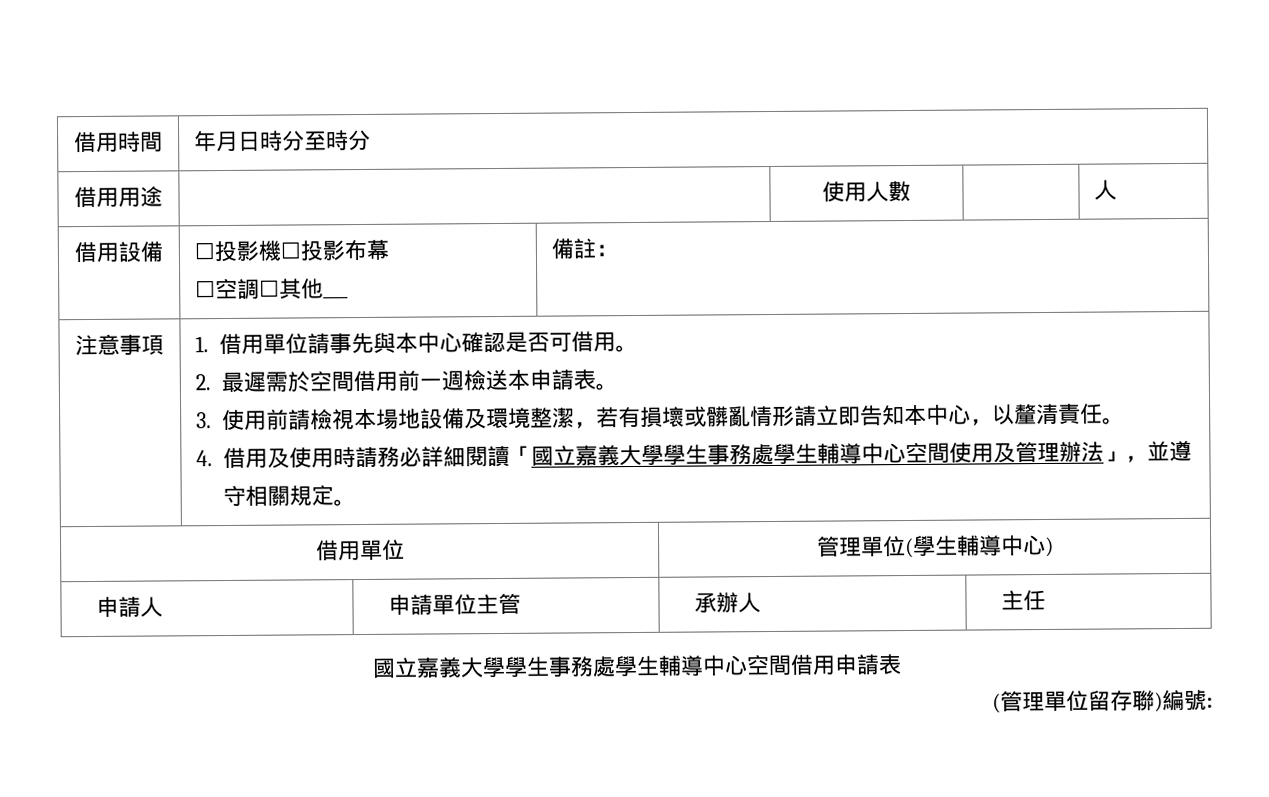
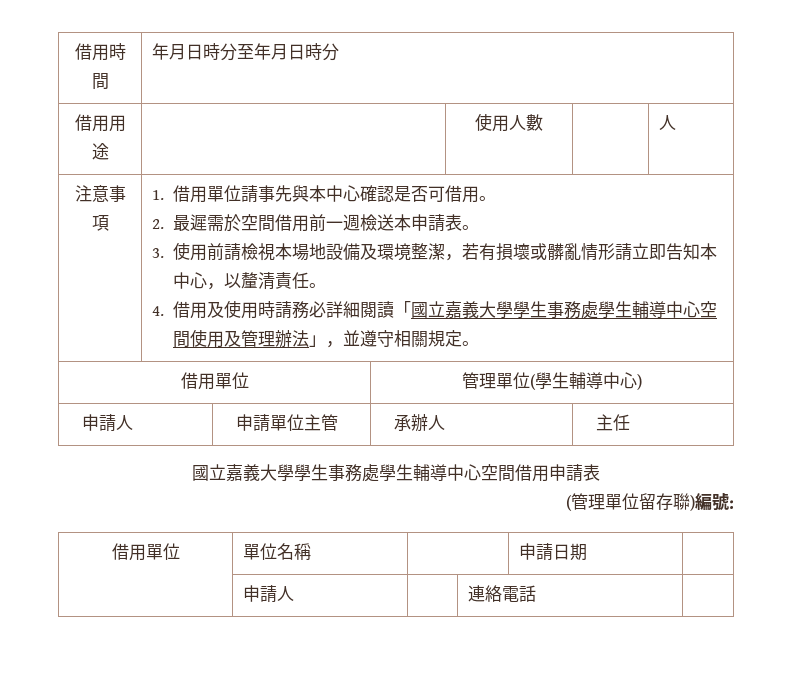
- 借用時間 | 年月日時分至時分
+ 借用時間 | 年月日時分至年月日時分
- 借用設備 | ☐投影機☐投影布幕
- ☐空調☐其他___ | 備註：
+ 借用單位 | 單位名稱 | | 申請日期 |
+ | 申請人 | | 連絡電話 |

